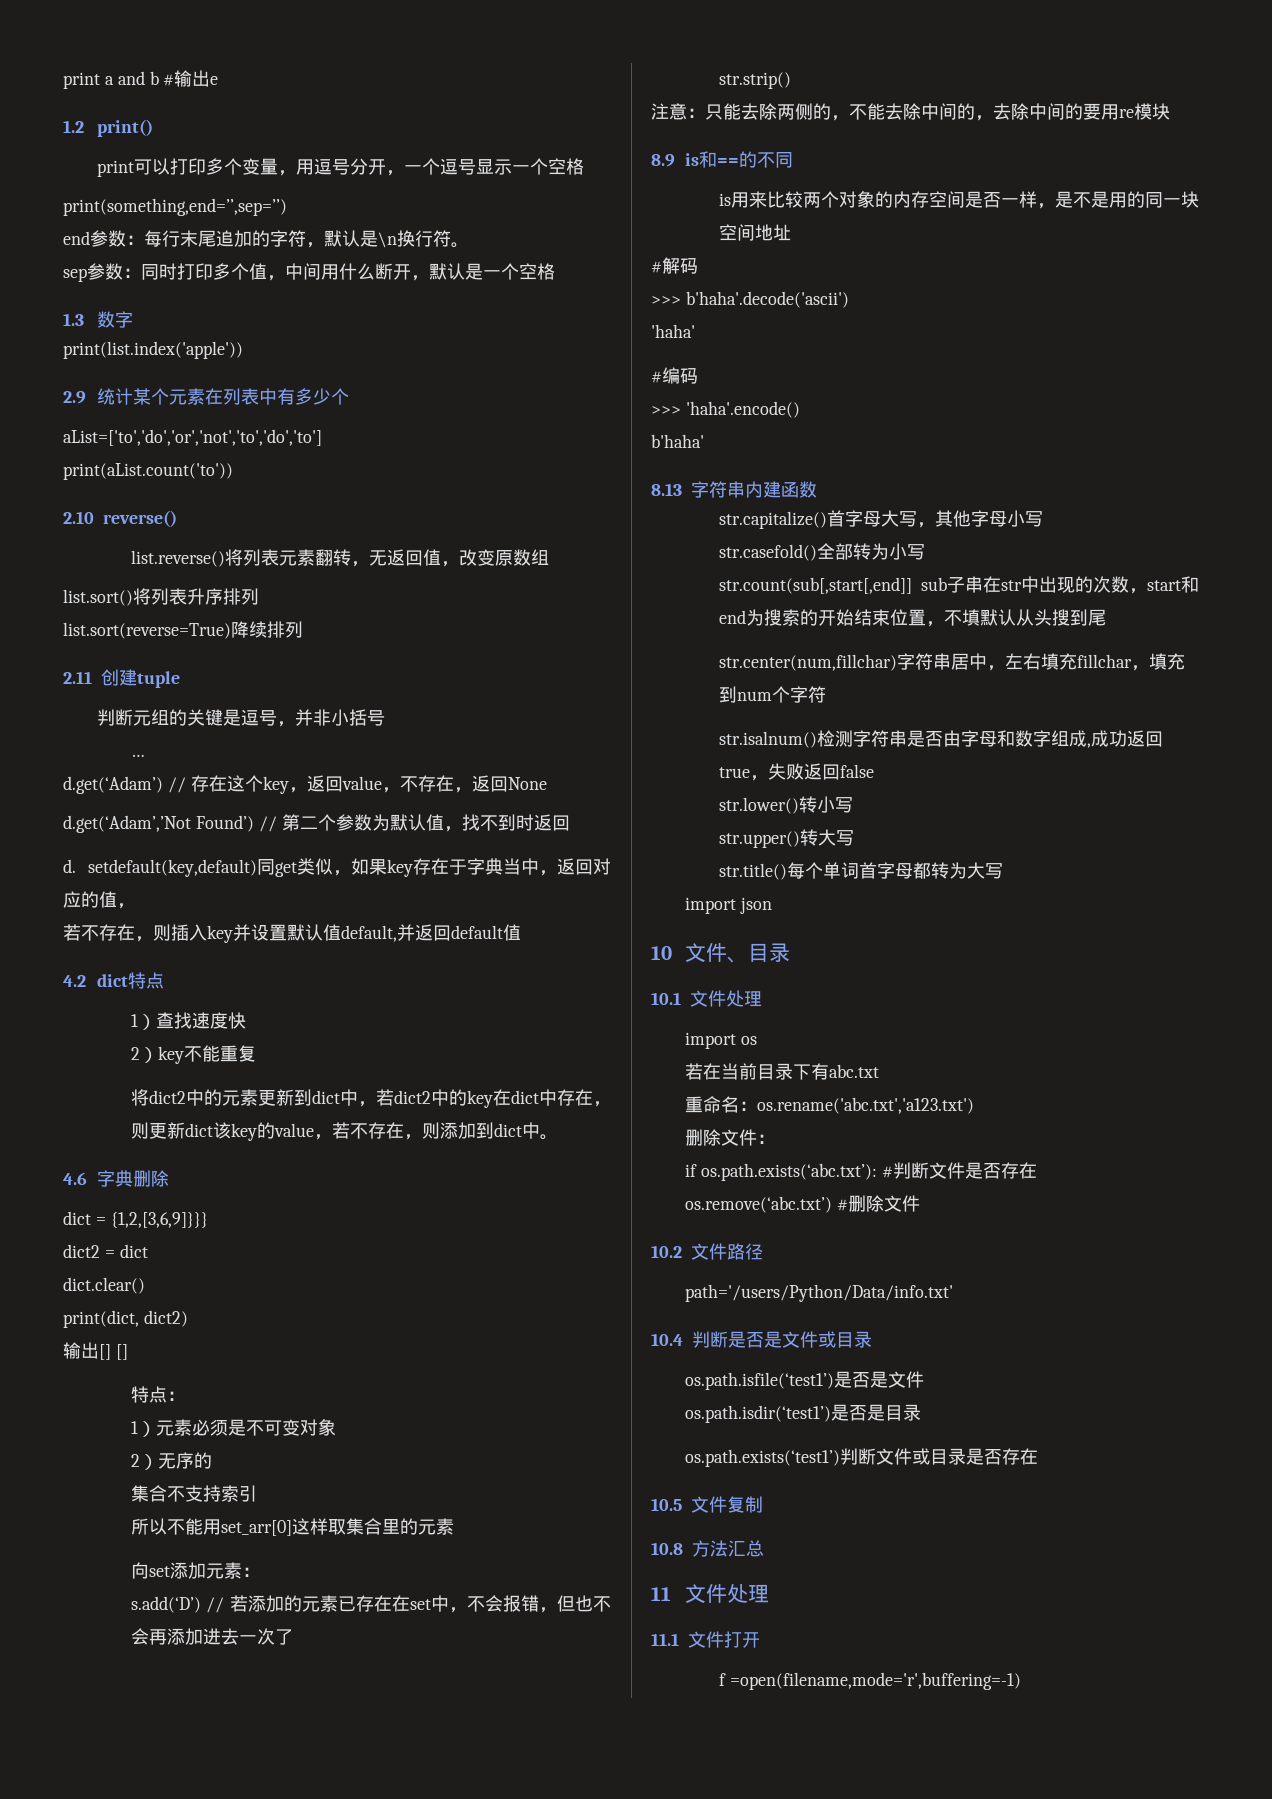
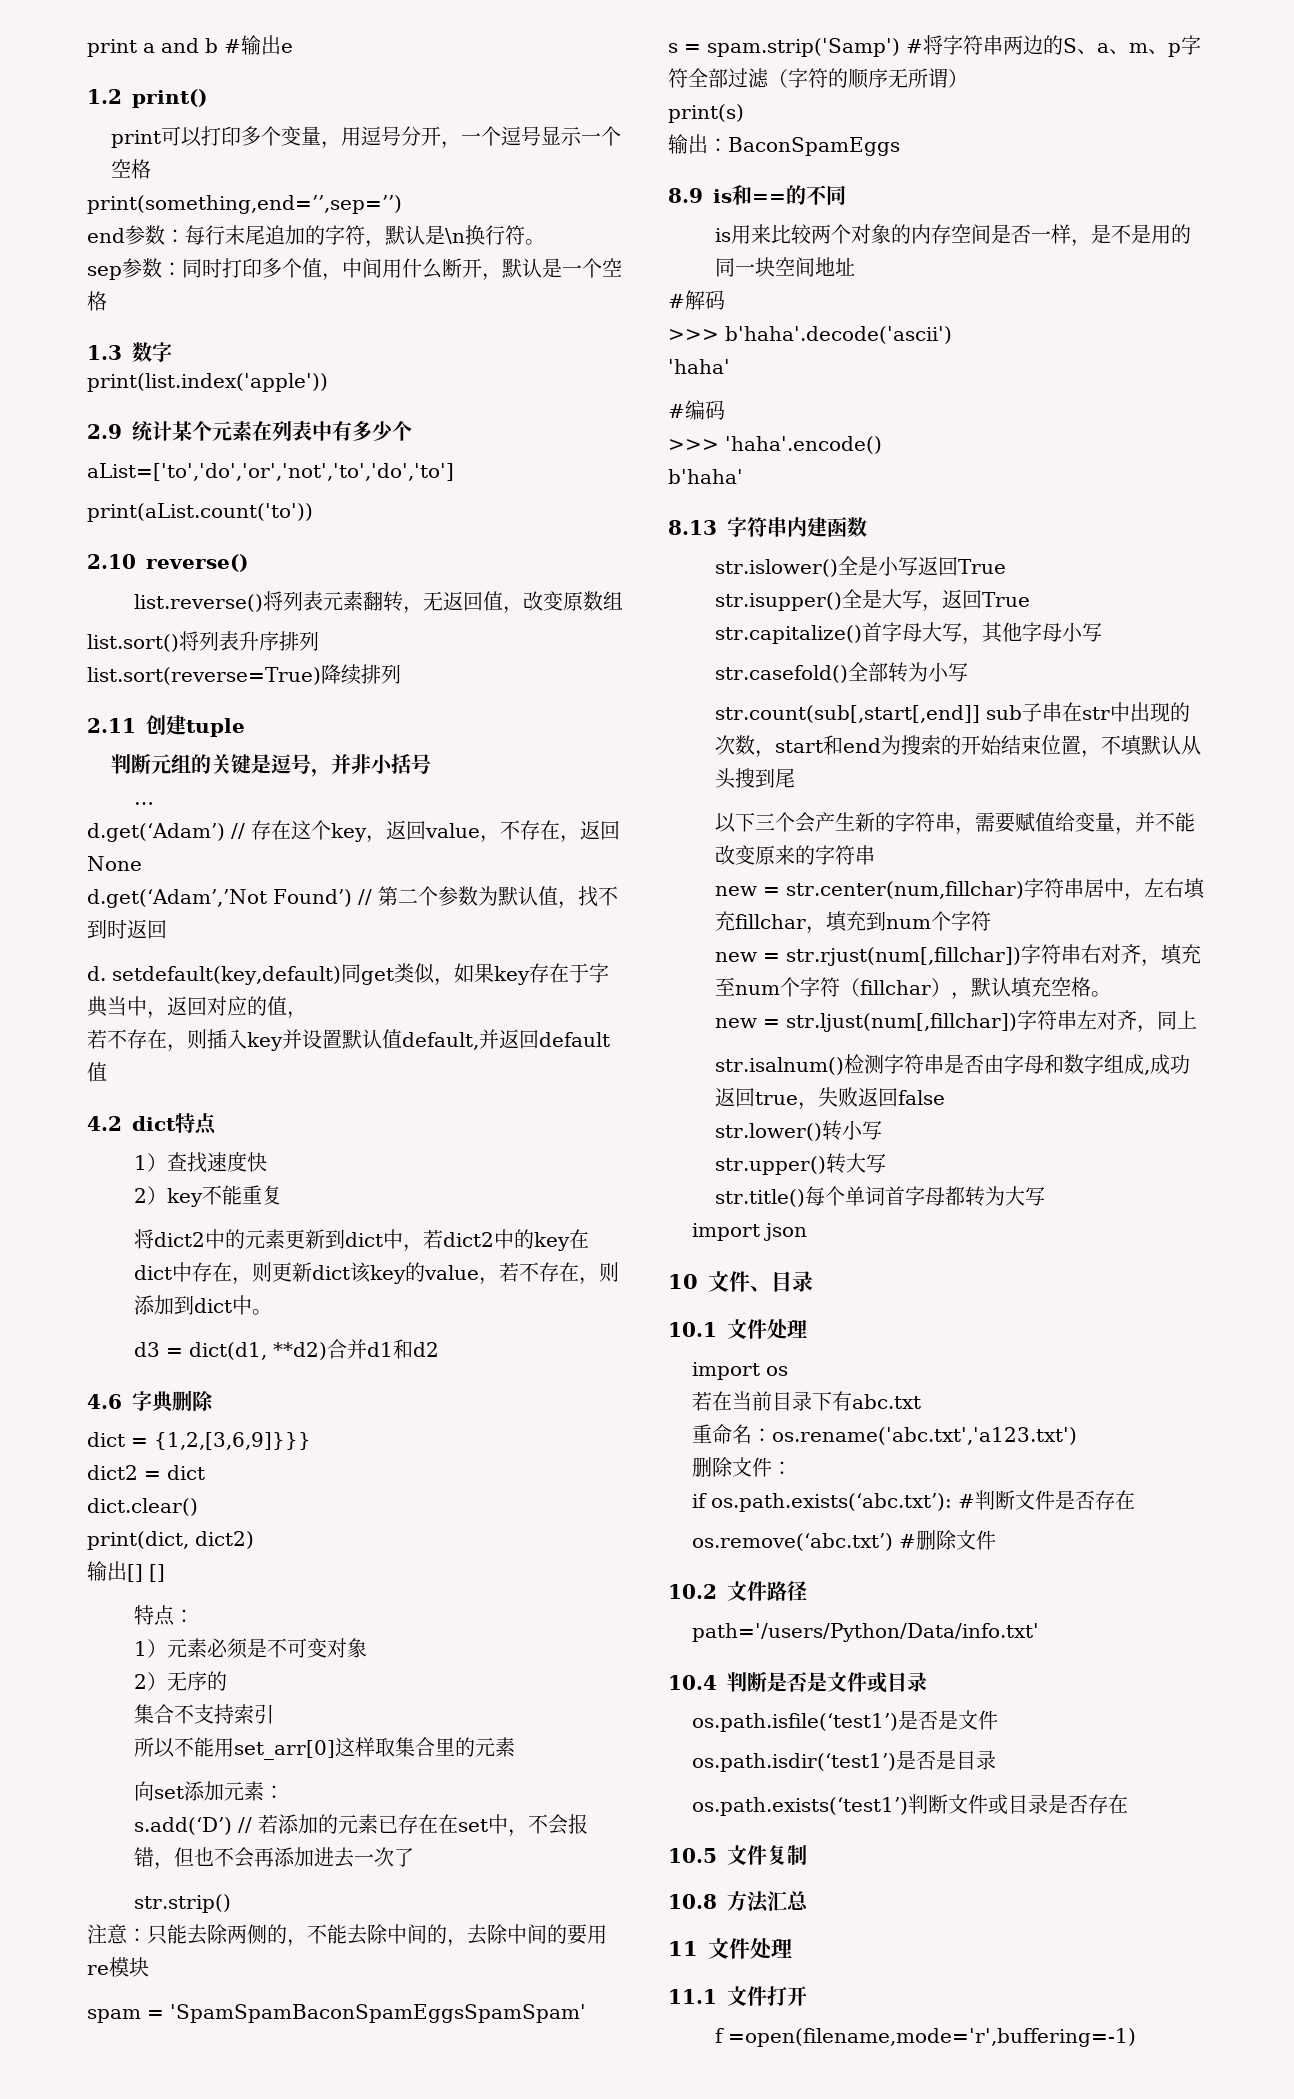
+ d3 = dict(d1, **d2)合并d1和d2
+ spam = 'SpamSpamBaconSpamEggsSpamSpam'
+ s = spam.strip('Samp') #将字符串两边的S、a、m、p字符全部过滤（字符的顺序无所谓）
+ print(s)
+ 输出：BaconSpamEggs
+ str.islower()全是小写返回True
+ str.isupper()全是大写，返回True
- str.center(num,fillchar)字符串居中，左右填充fillchar，填充到num个字符
+ 以下三个会产生新的字符串，需要赋值给变量，并不能改变原来的字符串
+ new = str.center(num,fillchar)字符串居中，左右填充fillchar，填充到num个字符
+ new = str.rjust(num[,fillchar])字符串右对齐，填充至num个字符（fillchar），默认填充空格。
+ new = str.ljust(num[,fillchar])字符串左对齐，同上

